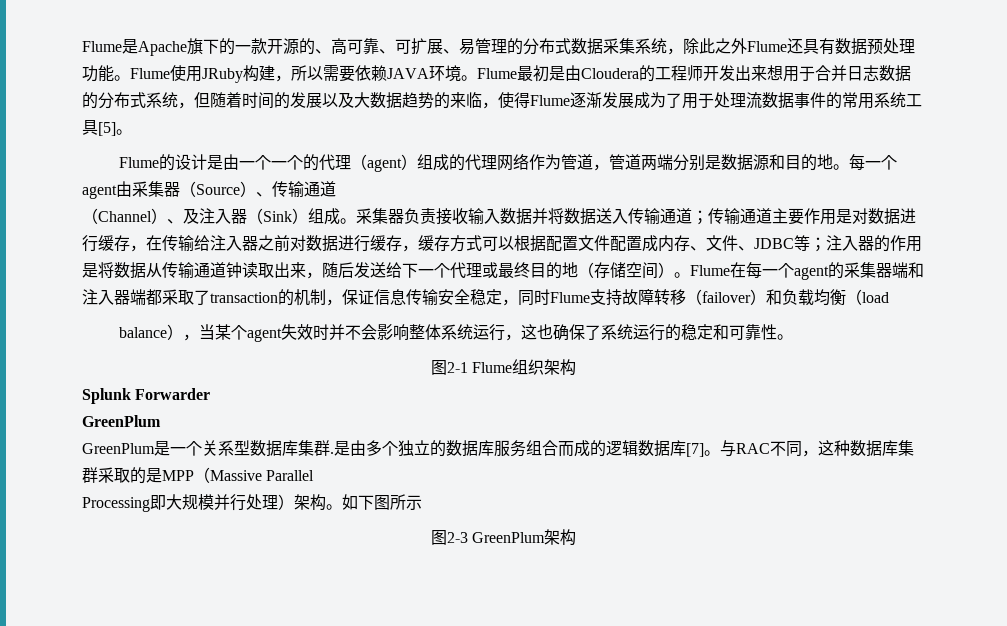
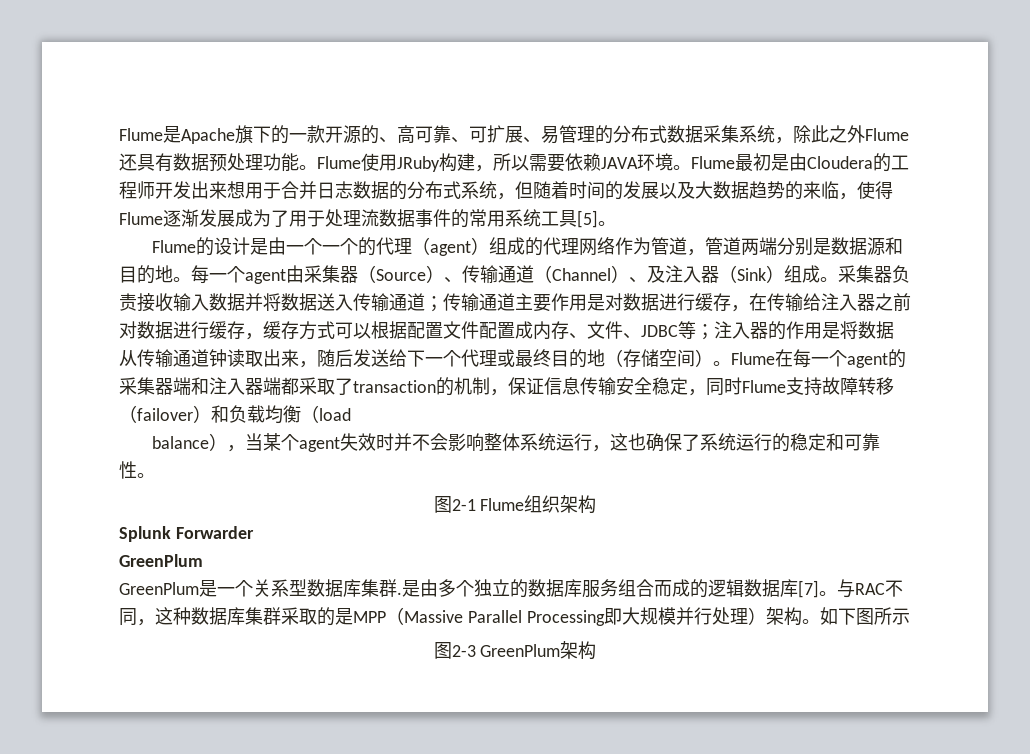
- 每一个agent由采集器（Source）、传输通道
- （Channel）、及注入器（Sink）组成。
+ 每一个agent由采集器（Source）、传输通道（Channel）、及注入器（Sink）组成。
- 与RAC不同，这种数据库集群采取的是MPP（Massive Parallel
- Processing即大规模并行处理）架构。
+ 与RAC不同，这种数据库集群采取的是MPP（Massive Parallel Processing即大规模并行处理）架构。

